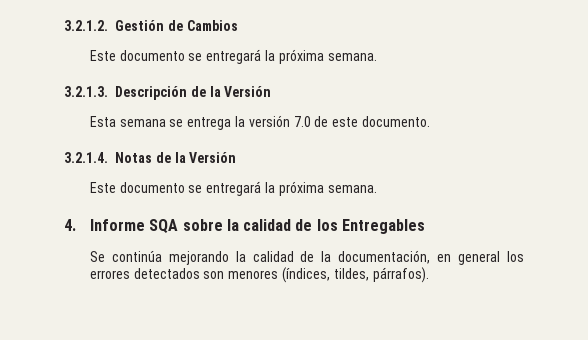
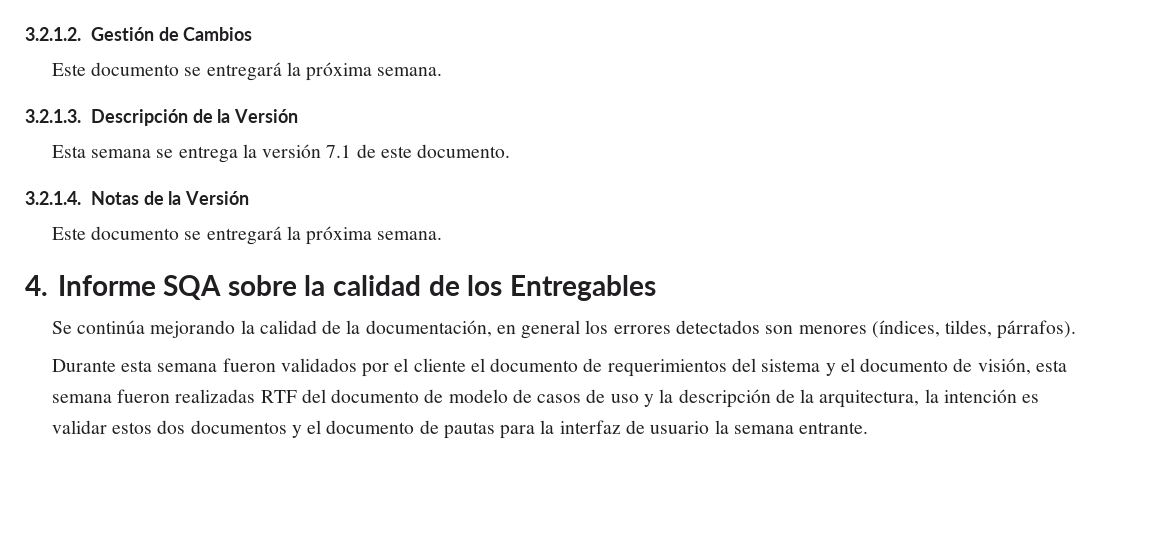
- Esta semana se entrega la versión 7.0 de este documento.
+ Esta semana se entrega la versión 7.1 de este documento.
+ Durante esta semana fueron validados por el cliente el documento de requerimientos del sistema y el documento de visión, esta semana fueron realizadas RTF del documento de modelo de casos de uso y la descripción de la arquitectura, la intención es validar estos dos documentos y el documento de pautas para la interfaz de usuario la semana entrante.

